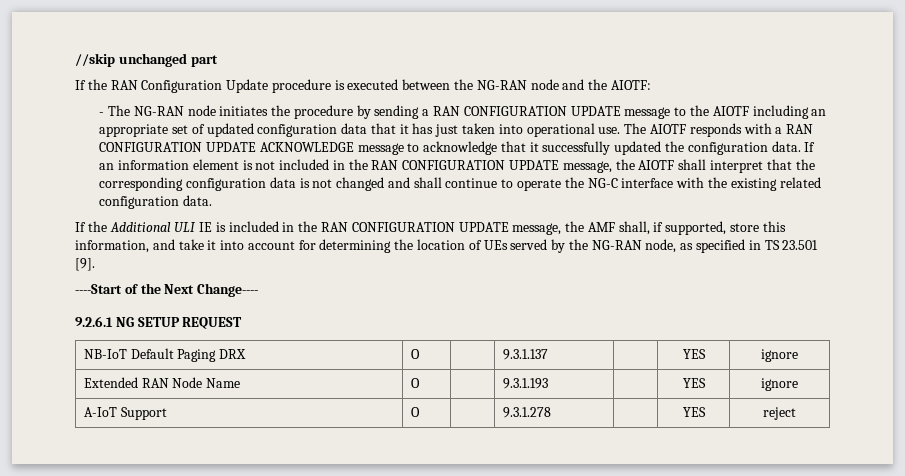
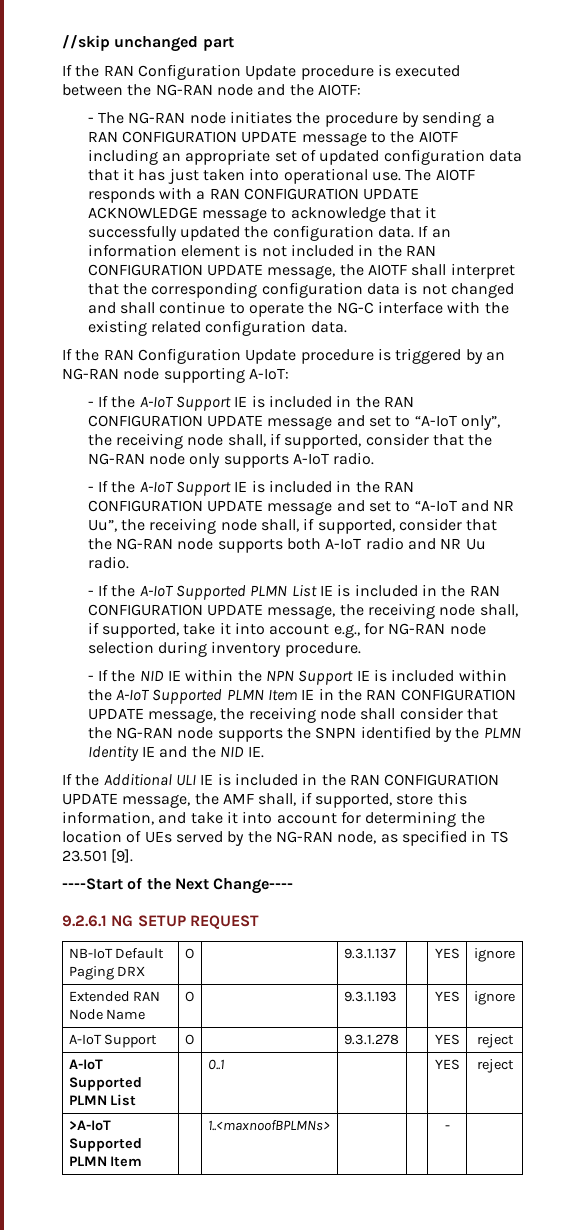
+ If the RAN Configuration Update procedure is triggered by an NG-RAN node supporting A-IoT:
+ - If the A-IoT Support IE is included in the RAN CONFIGURATION UPDATE message and set to “A-IoT only”, the receiving node shall, if supported, consider that the NG-RAN node only supports A-IoT radio.
+ - If the A-IoT Support IE is included in the RAN CONFIGURATION UPDATE message and set to “A-IoT and NR Uu”, the receiving node shall, if supported, consider that the NG-RAN node supports both A-IoT radio and NR Uu radio.
+ - If the A-IoT Supported PLMN List IE is included in the RAN CONFIGURATION UPDATE message, the receiving node shall, if supported, take it into account e.g., for NG-RAN node selection during inventory procedure.
+ - If the NID IE within the NPN Support IE is included within the A-IoT Supported PLMN Item IE in the RAN CONFIGURATION UPDATE message, the receiving node shall consider that the NG-RAN node supports the SNPN identified by the PLMN Identity IE and the NID IE.
+ A-IoT Supported PLMN List | | 0..1 | | | YES | reject
+ >A-IoT Supported PLMN Item | | 1..<maxnoofBPLMNs> | | | - |

